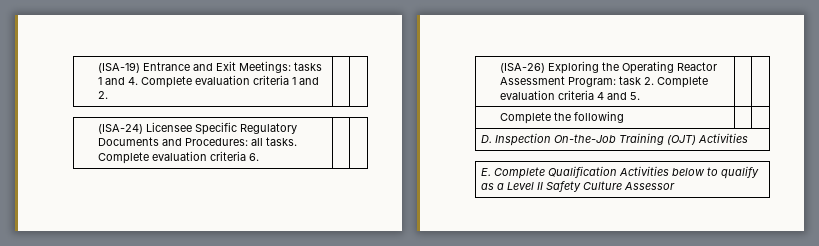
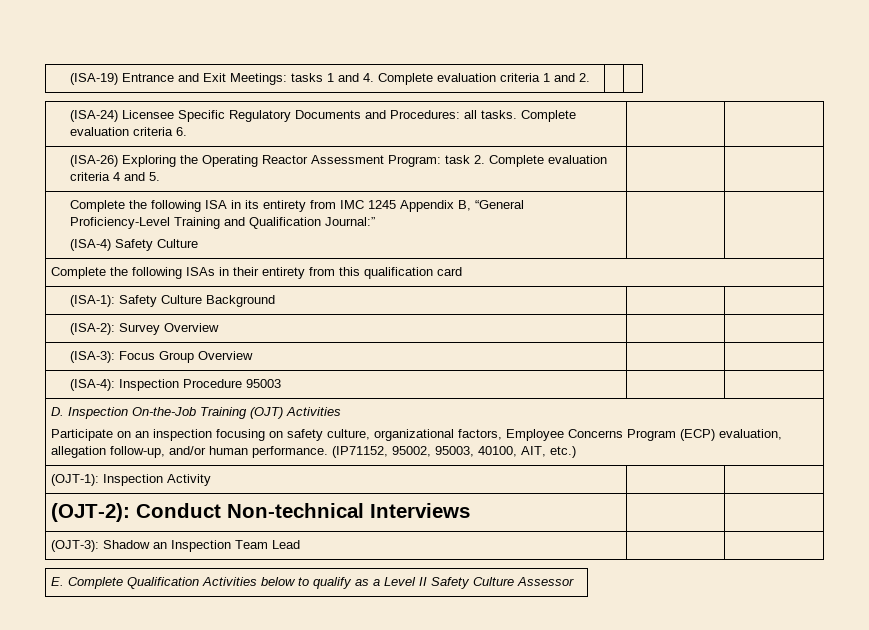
- Complete the following | |
+ Complete the following ISA in its entirety from IMC 1245 Appendix B, “General Proficiency-Level Training and Qualification Journal:”
+ (ISA-4) Safety Culture | |
+ Complete the following ISAs in their entirety from this qualification card
+ (ISA-1): Safety Culture Background | |
+ (ISA-2): Survey Overview | |
+ (ISA-3): Focus Group Overview | |
+ (ISA-4): Inspection Procedure 95003 | |
  D. Inspection On-the-Job Training (OJT) Activities
+ Participate on an inspection focusing on safety culture, organizational factors, Employee Concerns Program (ECP) evaluation, allegation follow-up, and/or human performance. (IP71152, 95002, 95003, 40100, AIT, etc.)
+ (OJT-1): Inspection Activity | |
+ (OJT-2): Conduct Non-technical Interviews | |
+ (OJT-3): Shadow an Inspection Team Lead | |

